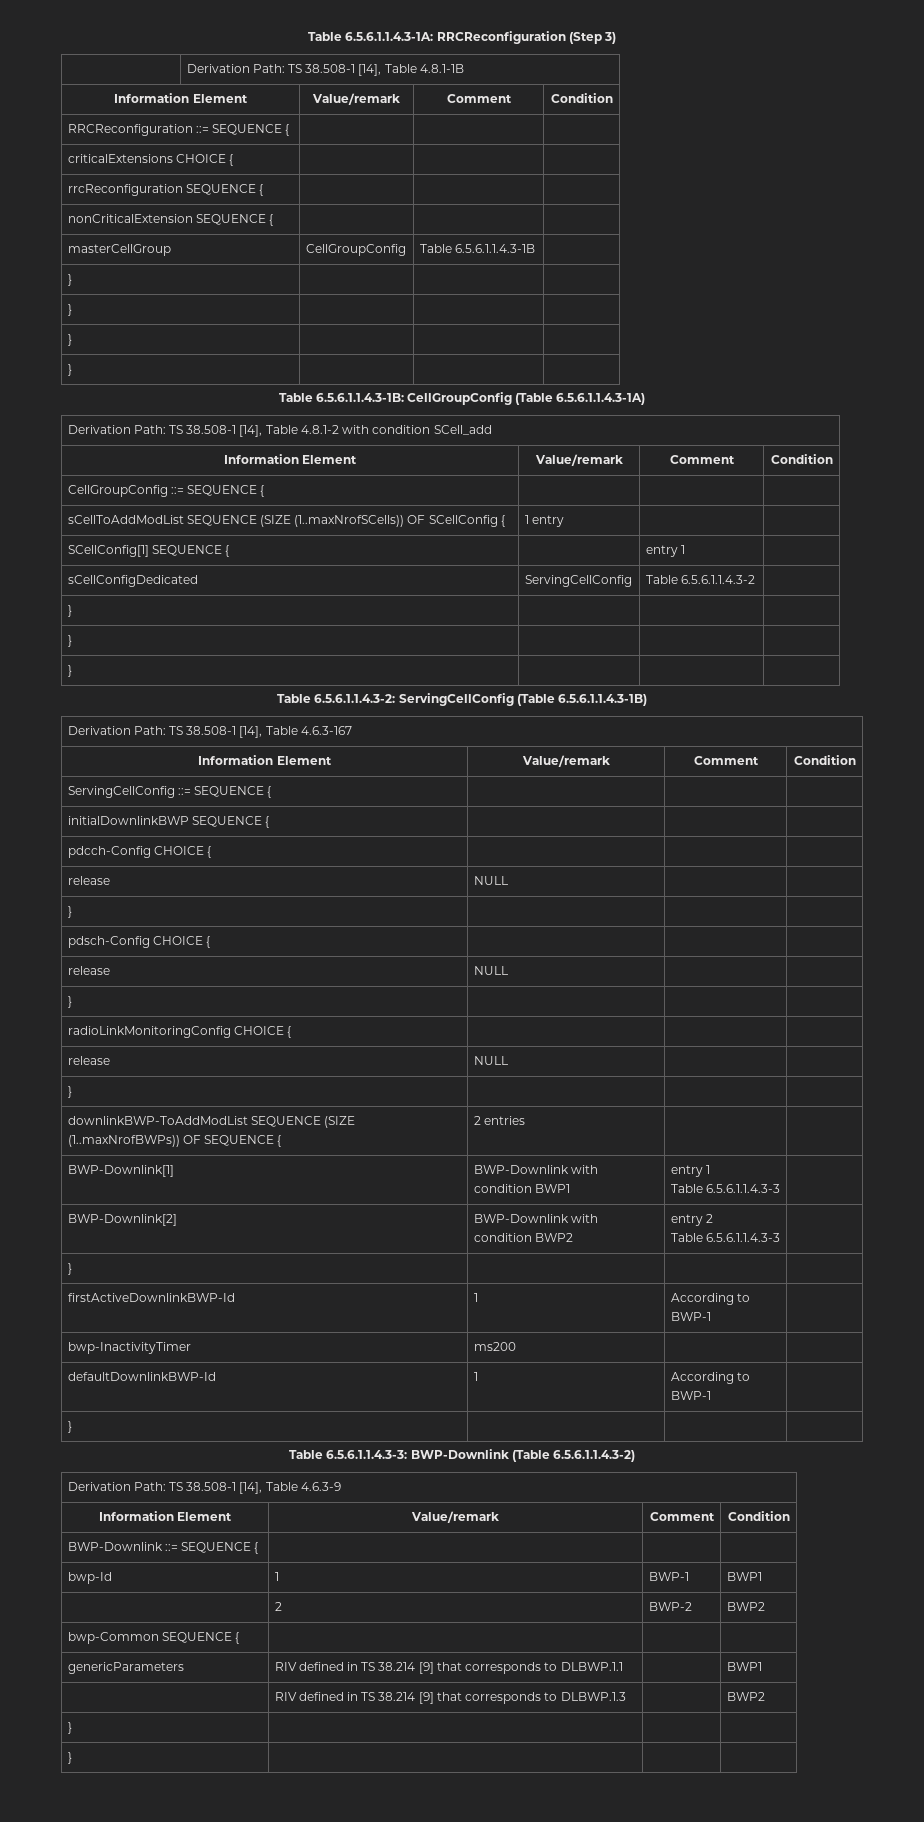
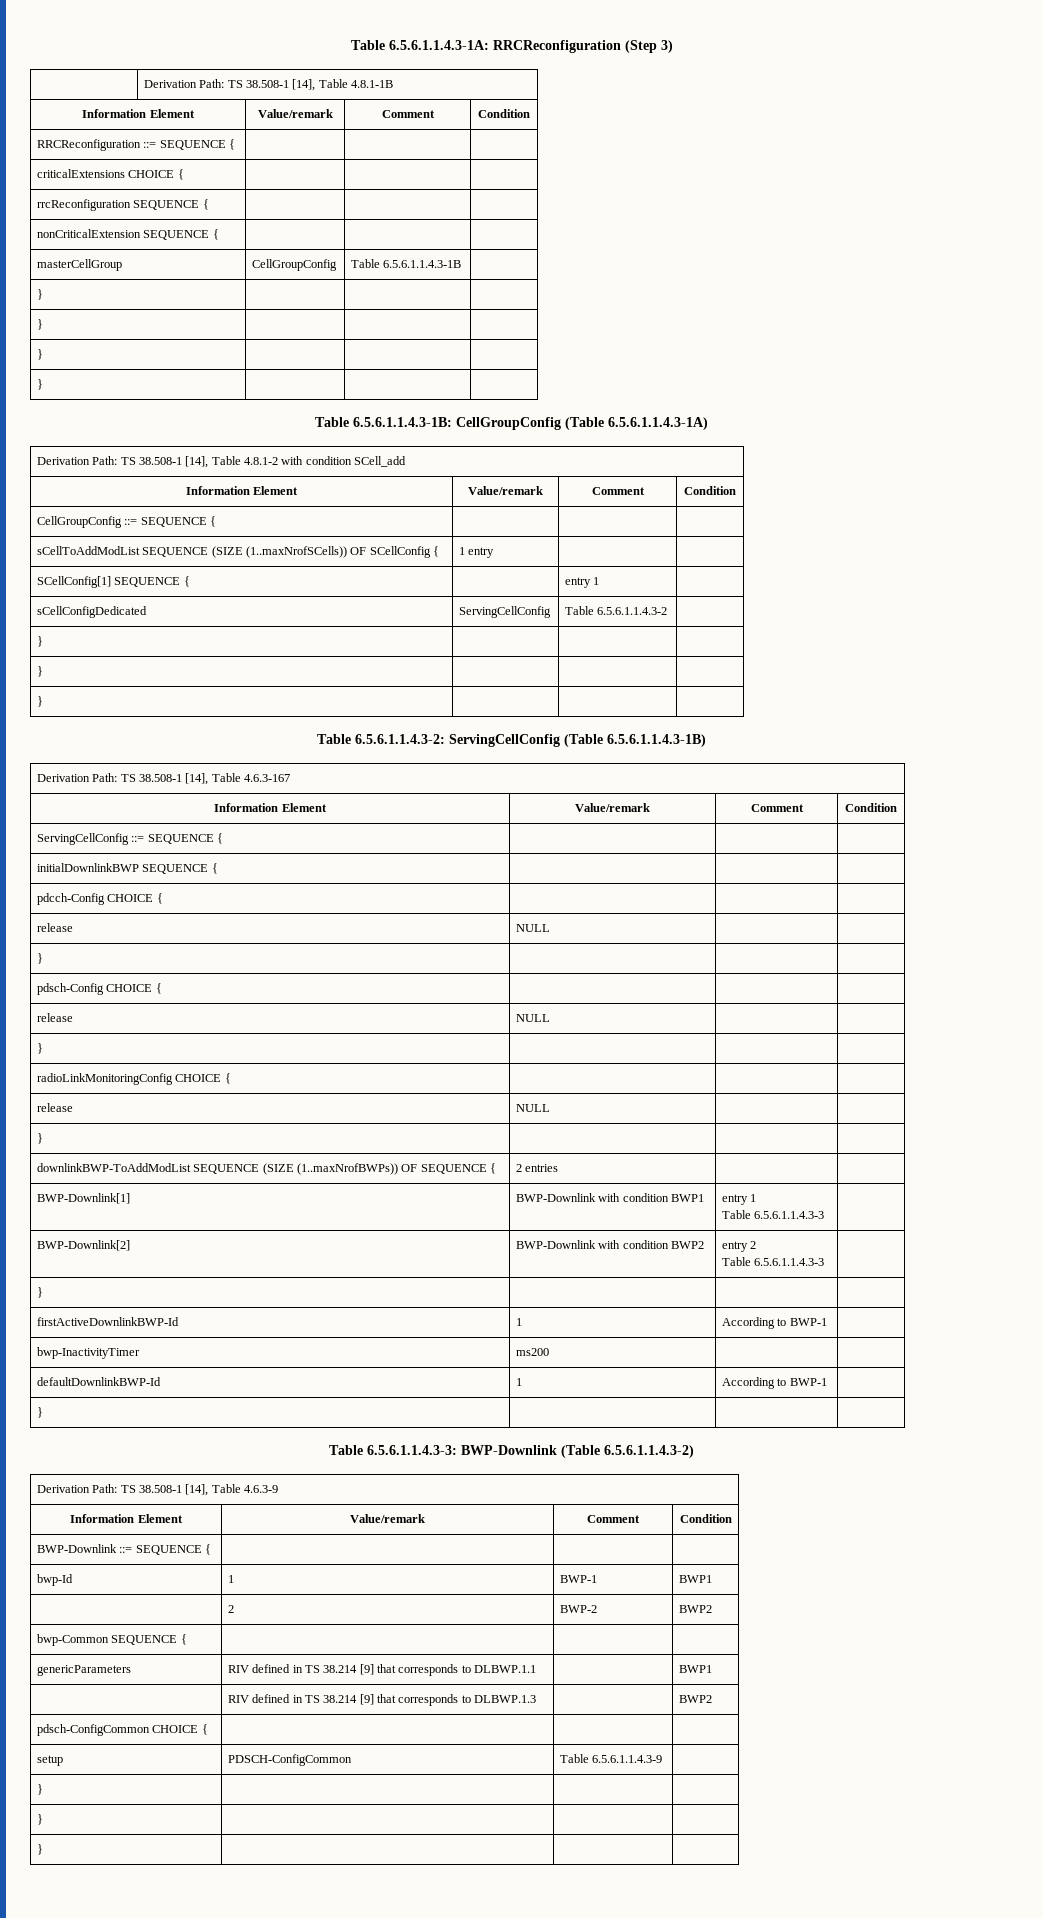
  | RIV defined in TS 38.214 [9] that corresponds to DLBWP.1.3 | | BWP2
+ pdsch-ConfigCommon CHOICE { | | |
+ setup | PDSCH-ConfigCommon | Table 6.5.6.1.1.4.3-9 |
+ } | | |

